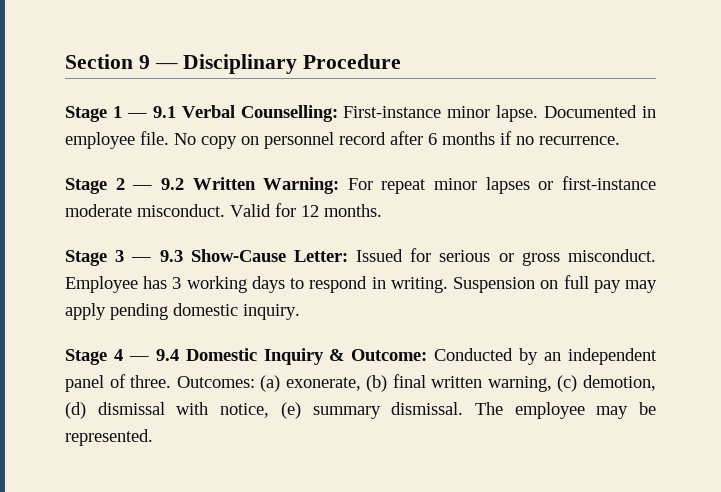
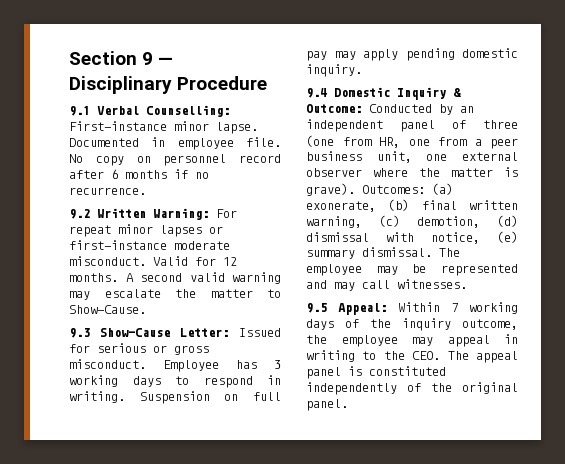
- Stage 1 — 9.1 Verbal Counselling: First-instance minor lapse.
+ 9.1 Verbal Counselling: First-instance minor lapse.
- Stage 2 — 9.2 Written Warning: For repeat minor lapses or first-instance moderate misconduct.
+ 9.2 Written Warning: For repeat minor lapses or first-instance moderate misconduct.
- Valid for 12 months.
- Stage 3 — 9.3 Show-Cause Letter: Issued for serious or gross misconduct.
+ Valid for 12 months. A second valid warning may escalate the matter to Show-Cause.
+ 9.3 Show-Cause Letter: Issued for serious or gross misconduct.
- Stage 4 — 9.4 Domestic Inquiry & Outcome: Conducted by an independent panel of three.
+ 9.4 Domestic Inquiry & Outcome: Conducted by an independent panel of three (one from HR, one from a peer business unit, one external observer where the matter is grave).
- The employee may be represented.
+ The employee may be represented and may call witnesses.
+ 9.5 Appeal: Within 7 working days of the inquiry outcome, the employee may appeal in writing to the CEO. The appeal panel is constituted independently of the original panel.

